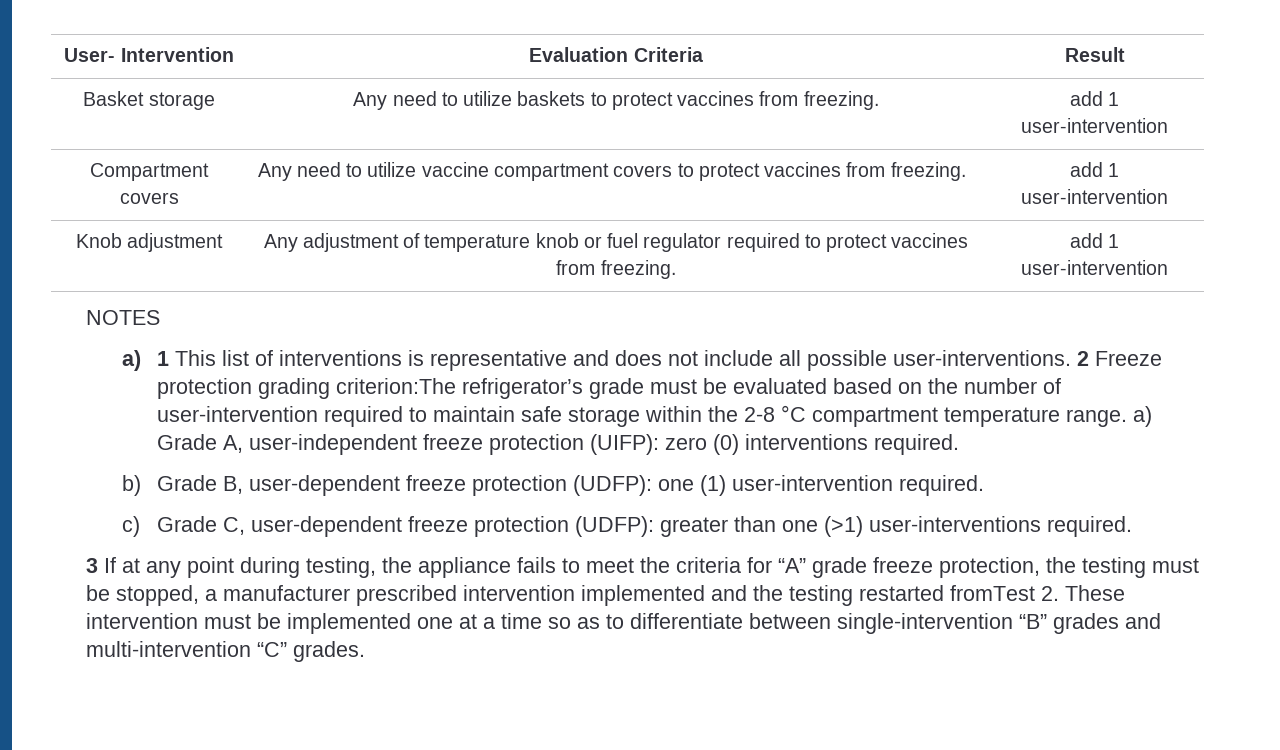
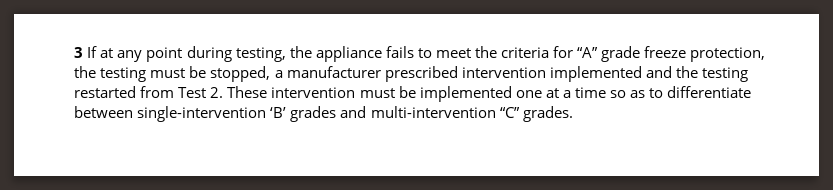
- User- Intervention | Evaluation Criteria | Result
- Basket storage | Any need to utilize baskets to protect vaccines from freezing. | add 1 user-intervention
- Compartment covers | Any need to utilize vaccine compartment covers to protect vaccines from freezing. | add 1 user-intervention
- Knob adjustment | Any adjustment of temperature knob or fuel regulator required to protect vaccines from freezing. | add 1 user-intervention
- NOTES
- a) 1 This list of interventions is representative and does not include all possible user-interventions. 2 Freeze protection grading criterion:The refrigerator’s grade must be evaluated based on the number of user-intervention required to maintain safe storage within the 2-8 °C compartment temperature range. a) Grade A, user-independent freeze protection (UIFP): zero (0) interventions required.
- b) Grade B, user-dependent freeze protection (UDFP): one (1) user-intervention required.
- c) Grade C, user-dependent freeze protection (UDFP): greater than one (>1) user-interventions required.
- 3 If at any point during testing, the appliance fails to meet the criteria for “A” grade freeze protection, the testing must be stopped, a manufacturer prescribed intervention implemented and the testing restarted fromTest 2. These intervention must be implemented one at a time so as to differentiate between single-intervention “B” grades and multi-intervention “C” grades.
+ 3 If at any point during testing, the appliance fails to meet the criteria for “A” grade freeze protection, the testing must be stopped, a manufacturer prescribed intervention implemented and the testing restarted from Test 2. These intervention must be implemented one at a time so as to differentiate between single-intervention ‘B’ grades and multi-intervention “C” grades.

